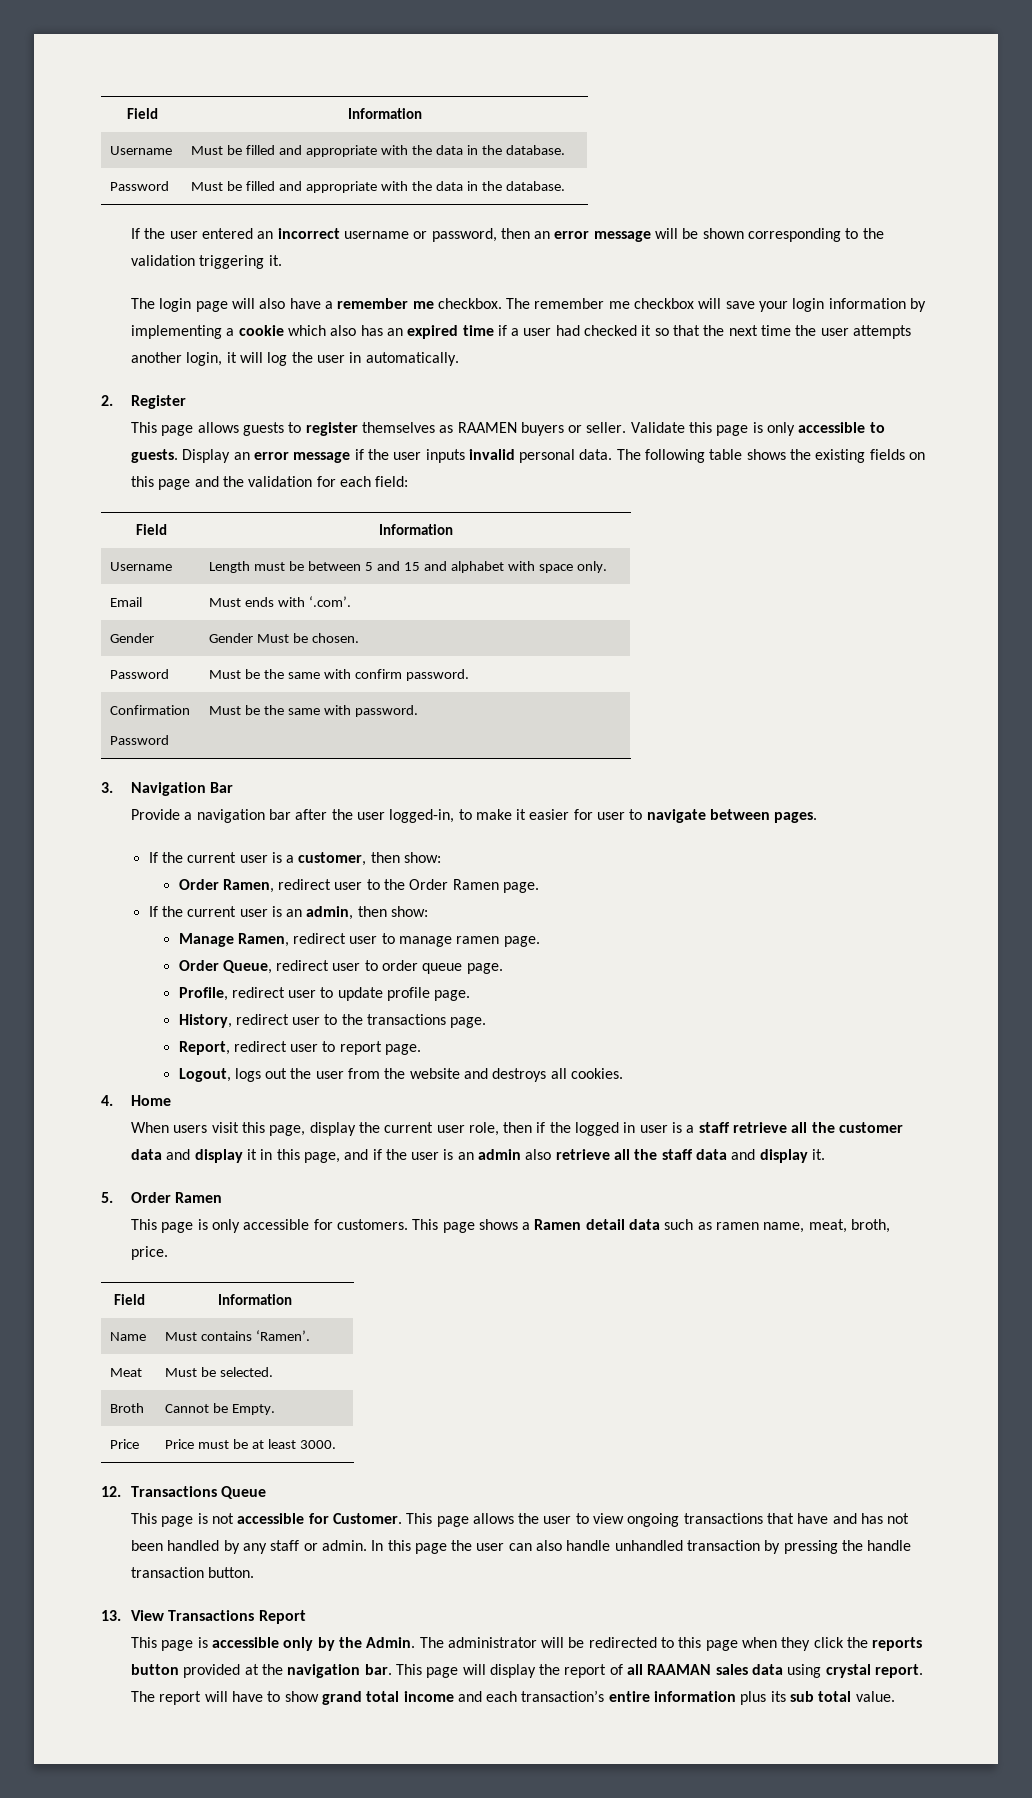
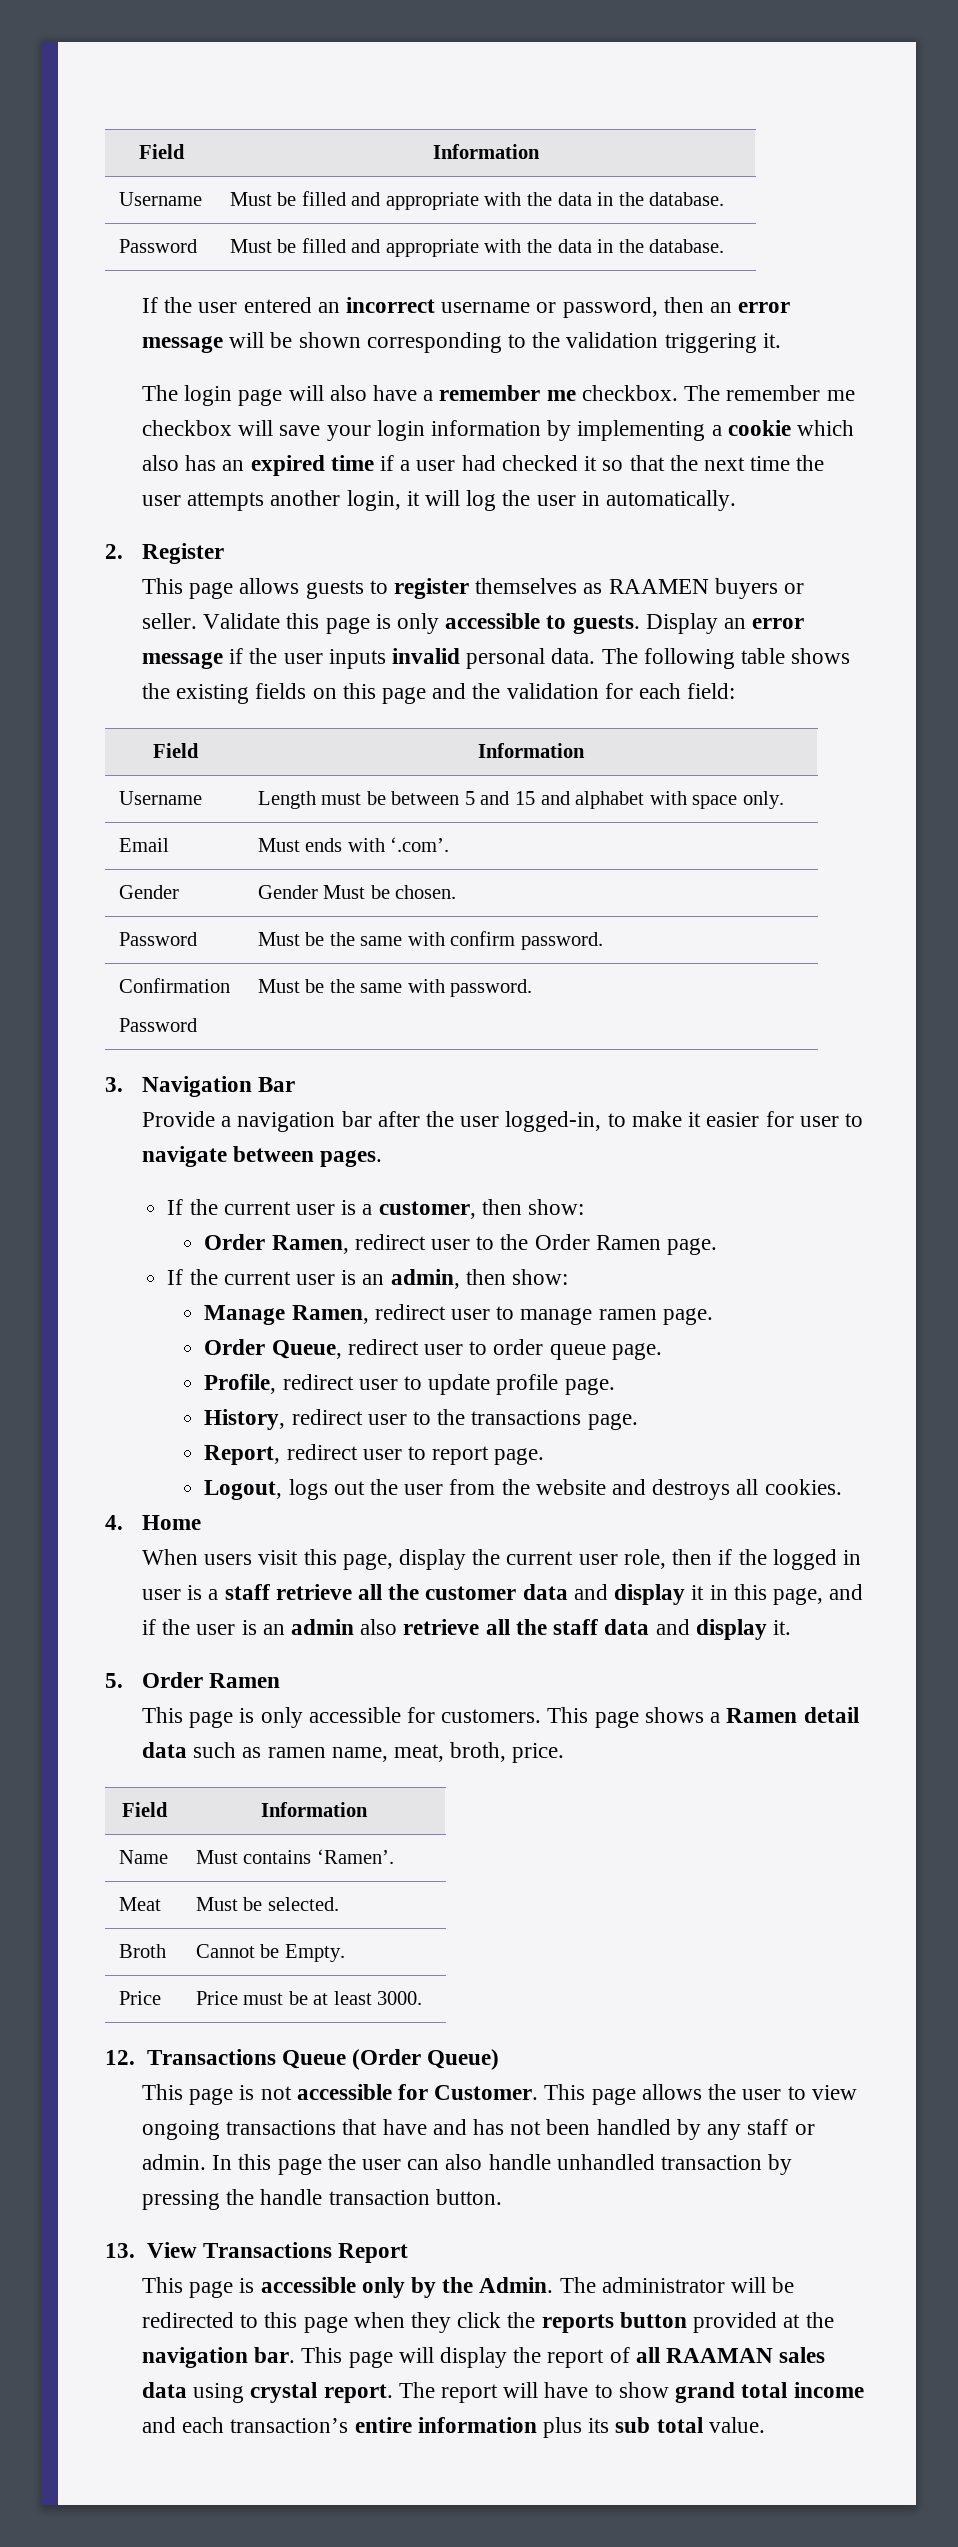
- 12. Transactions Queue
+ 12. Transactions Queue (Order Queue)

